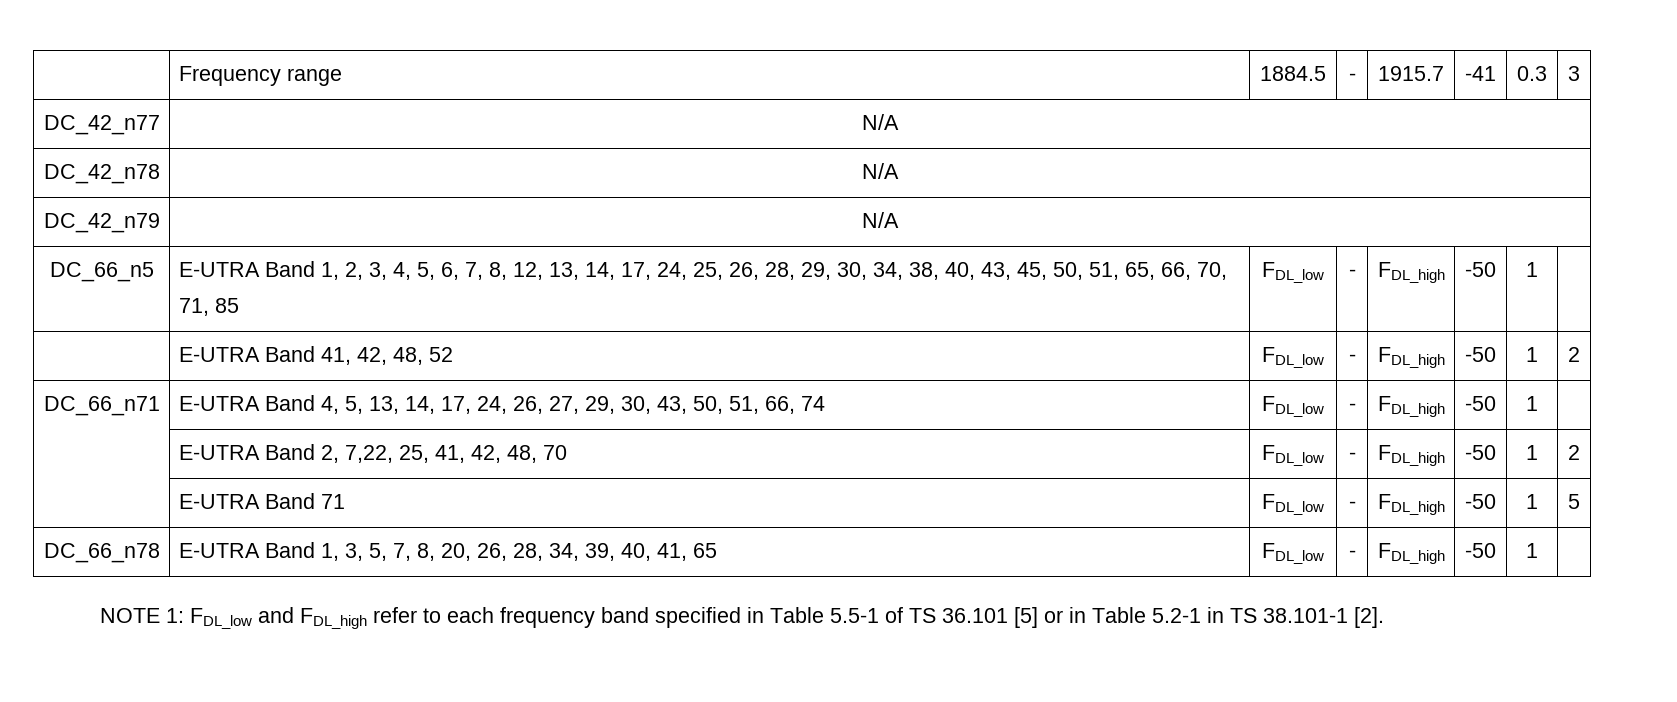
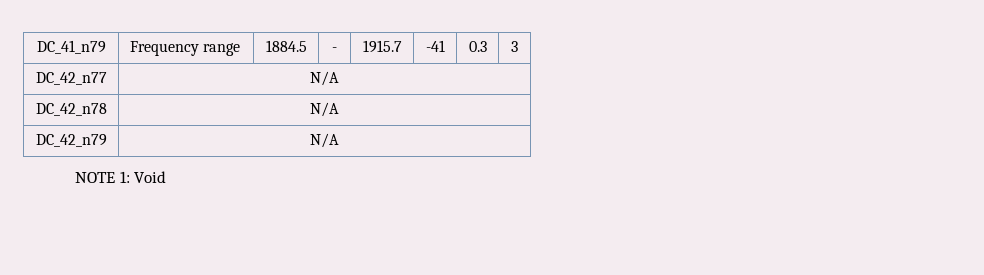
- | Frequency range | 1884.5 | - | 1915.7 | -41 | 0.3 | 3
+ DC_41_n79 | Frequency range | 1884.5 | - | 1915.7 | -41 | 0.3 | 3
- DC_66_n5 | E-UTRA Band 1, 2, 3, 4, 5, 6, 7, 8, 12, 13, 14, 17, 24, 25, 26, 28, 29, 30, 34, 38, 40, 43, 45, 50, 51, 65, 66, 70, 71, 85 | FDL_low | - | FDL_high | -50 | 1 |
- | E-UTRA Band 41, 42, 48, 52 | FDL_low | - | FDL_high | -50 | 1 | 2
- DC_66_n71 | E-UTRA Band 4, 5, 13, 14, 17, 24, 26, 27, 29, 30, 43, 50, 51, 66, 74 | FDL_low | - | FDL_high | -50 | 1 |
- | E-UTRA Band 2, 7,22, 25, 41, 42, 48, 70 | FDL_low | - | FDL_high | -50 | 1 | 2
- | E-UTRA Band 71 | FDL_low | - | FDL_high | -50 | 1 | 5
- DC_66_n78 | E-UTRA Band 1, 3, 5, 7, 8, 20, 26, 28, 34, 39, 40, 41, 65 | FDL_low | - | FDL_high | -50 | 1 |
- NOTE 1: FDL_low and FDL_high refer to each frequency band specified in Table 5.5-1 of TS 36.101 [5] or in Table 5.2-1 in TS 38.101-1 [2].
+ NOTE 1: Void

